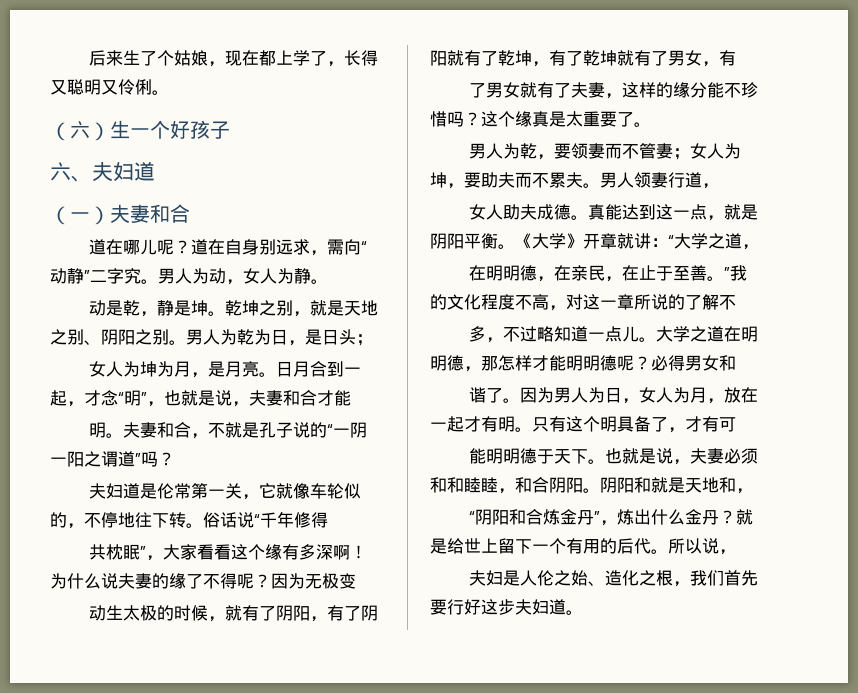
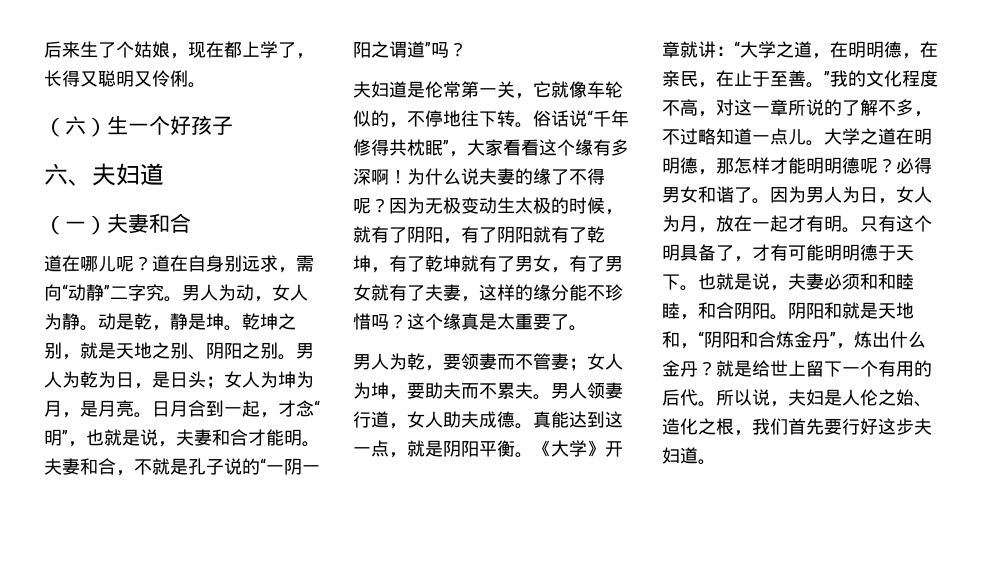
- 男人为动，女人为静。
- 动是乾，静是坤。
+ 男人为动，女人为静。动是乾，静是坤。
- 男人为乾为日，是日头；
- 女人为坤为月，是月亮。
+ 男人为乾为日，是日头；女人为坤为月，是月亮。
- 日月合到一起，才念“明”，也就是说，夫妻和合才能
- 明。
+ 日月合到一起，才念“明”，也就是说，夫妻和合才能明。
- 俗话说“千年修得
- 共枕眠”，大家看看这个缘有多深啊！
+ 俗话说“千年修得共枕眠”，大家看看这个缘有多深啊！
- 因为无极变
- 动生太极的时候，就有了阴阳，有了阴阳就有了乾坤，有了乾坤就有了男女，有
- 了男女就有了夫妻，这样的缘分能不珍惜吗？
+ 因为无极变动生太极的时候，就有了阴阳，有了阴阳就有了乾坤，有了乾坤就有了男女，有了男女就有了夫妻，这样的缘分能不珍惜吗？
- 男人领妻行道，
- 女人助夫成德。
+ 男人领妻行道，女人助夫成德。
- 《大学》开章就讲：“大学之道，
- 在明明德，在亲民，在止于至善。”我的文化程度不高，对这一章所说的了解不
- 多，不过略知道一点儿。
+ 《大学》开章就讲：“大学之道，在明明德，在亲民，在止于至善。”我的文化程度不高，对这一章所说的了解不多，不过略知道一点儿。
- 必得男女和
- 谐了。
+ 必得男女和谐了。
- 只有这个明具备了，才有可
- 能明明德于天下。
+ 只有这个明具备了，才有可能明明德于天下。
- 阴阳和就是天地和，
- “阴阳和合炼金丹”，炼出什么金丹？
+ 阴阳和就是天地和，“阴阳和合炼金丹”，炼出什么金丹？
- 所以说，
- 夫妇是人伦之始、造化之根，我们首先要行好这步夫妇道。
+ 所以说，夫妇是人伦之始、造化之根，我们首先要行好这步夫妇道。

